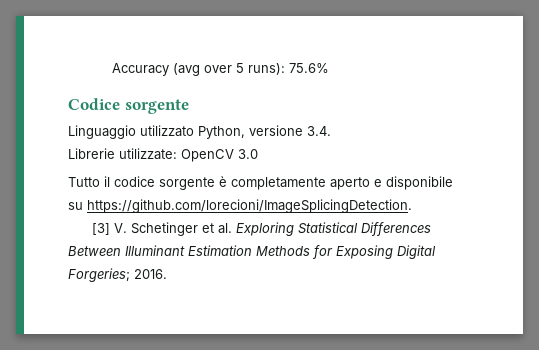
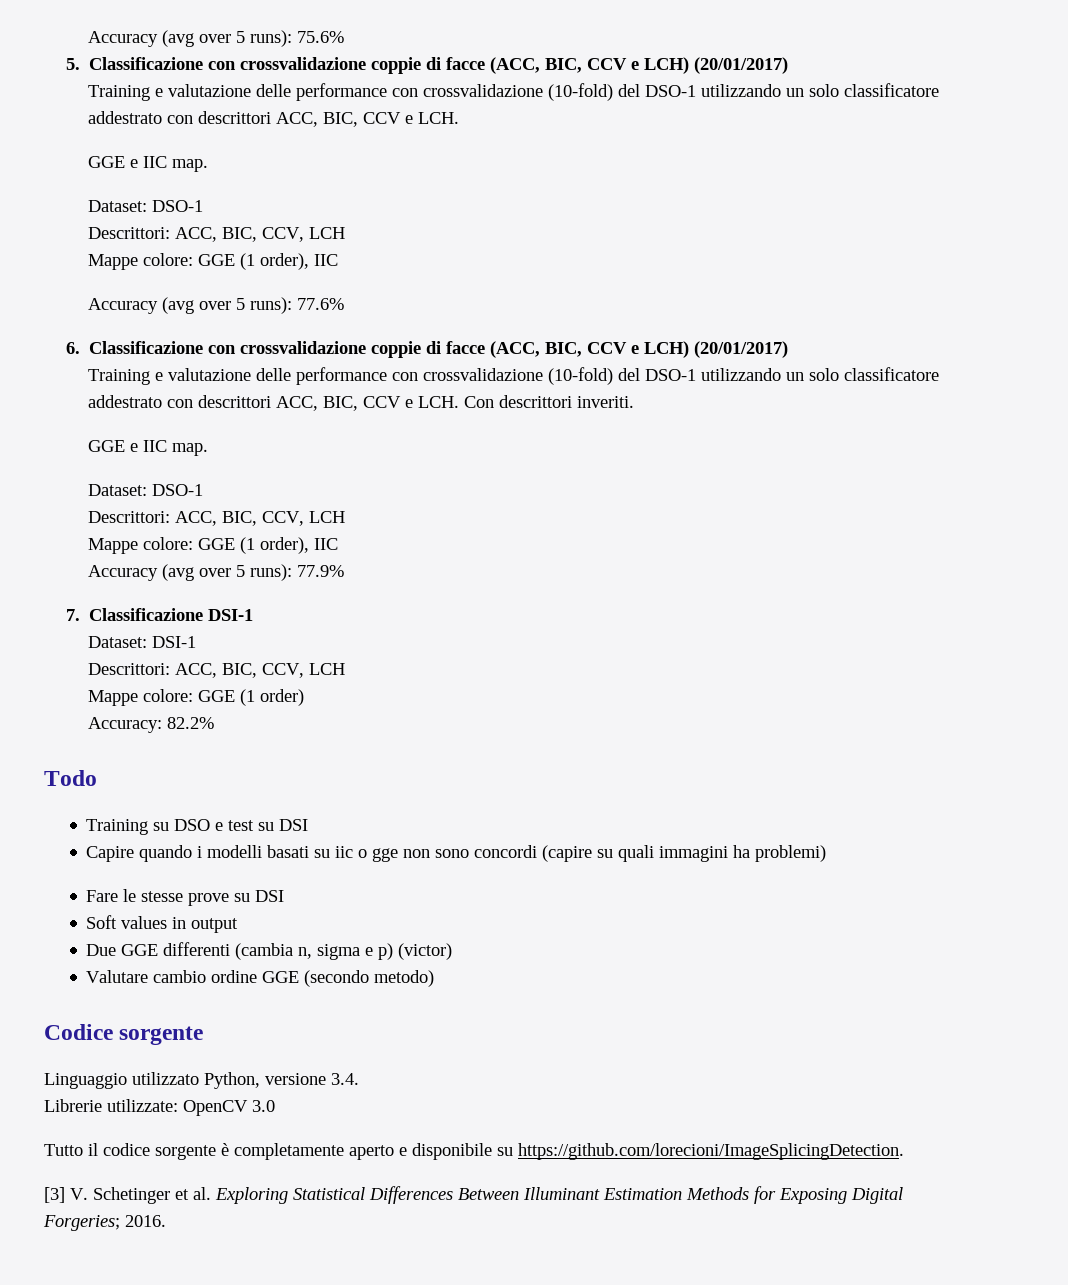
+ 5. Classificazione con crossvalidazione coppie di facce (ACC, BIC, CCV e LCH) (20/01/2017)
+ Training e valutazione delle performance con crossvalidazione (10-fold) del DSO-1 utilizzando un solo classificatore addestrato con descrittori ACC, BIC, CCV e LCH.
+ GGE e IIC map.
+ Dataset: DSO-1
+ Descrittori: ACC, BIC, CCV, LCH
+ Mappe colore: GGE (1 order), IIC
+ Accuracy (avg over 5 runs): 77.6%
+ 6. Classificazione con crossvalidazione coppie di facce (ACC, BIC, CCV e LCH) (20/01/2017)
+ Training e valutazione delle performance con crossvalidazione (10-fold) del DSO-1 utilizzando un solo classificatore addestrato con descrittori ACC, BIC, CCV e LCH. Con descrittori inveriti.
+ GGE e IIC map.
+ Dataset: DSO-1
+ Descrittori: ACC, BIC, CCV, LCH
+ Mappe colore: GGE (1 order), IIC
+ Accuracy (avg over 5 runs): 77.9%
+ 7. Classificazione DSI-1
+ Dataset: DSI-1
+ Descrittori: ACC, BIC, CCV, LCH
+ Mappe colore: GGE (1 order)
+ Accuracy: 82.2%
+ Todo
+ Training su DSO e test su DSI
+ Capire quando i modelli basati su iic o gge non sono concordi (capire su quali immagini ha problemi)
+ Fare le stesse prove su DSI
+ Soft values in output
+ Due GGE differenti (cambia n, sigma e p) (victor)
+ Valutare cambio ordine GGE (secondo metodo)

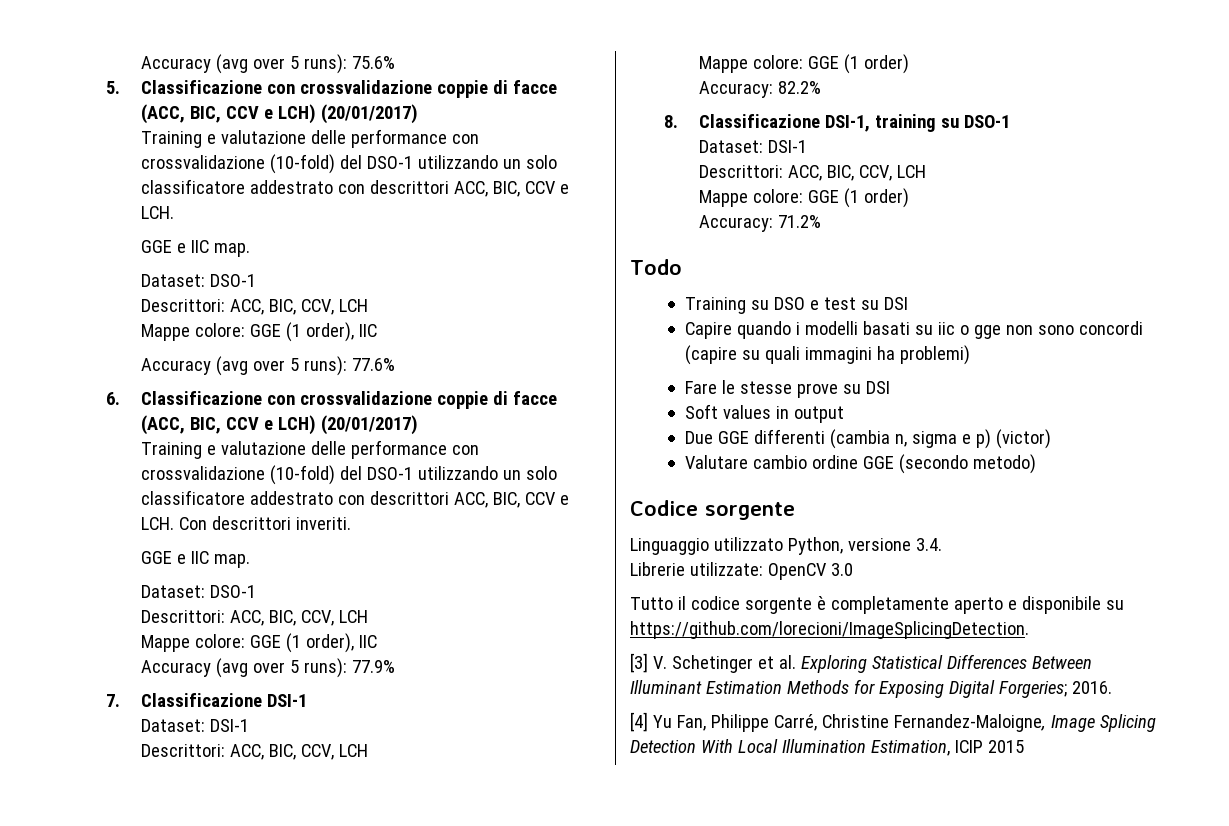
+ 8. Classificazione DSI-1, training su DSO-1
+ Dataset: DSI-1
+ Descrittori: ACC, BIC, CCV, LCH
+ Mappe colore: GGE (1 order)
+ Accuracy: 71.2%
+ [4] Yu Fan, Philippe Carré, Christine Fernandez-Maloigne, Image Splicing Detection With Local Illumination Estimation, ICIP 2015

